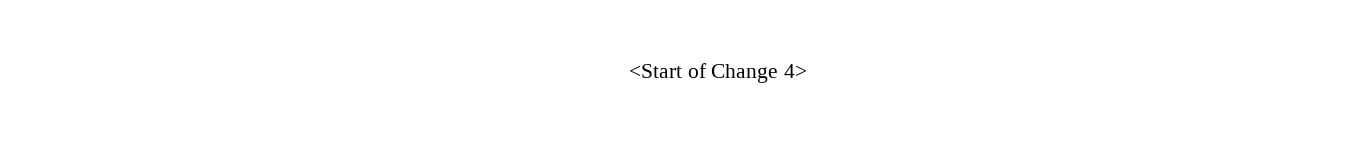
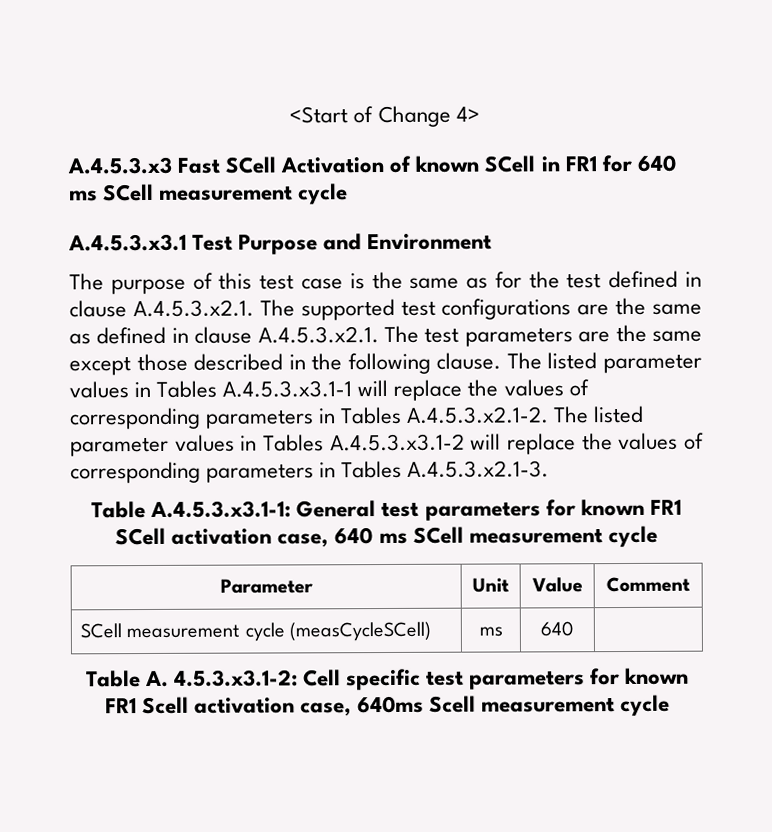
+ A.4.5.3.x3 Fast SCell Activation of known SCell in FR1 for 640 ms SCell measurement cycle
+ A.4.5.3.x3.1 Test Purpose and Environment
+ The purpose of this test case is the same as for the test defined in clause A.4.5.3.x2.1. The supported test configurations are the same as defined in clause A.4.5.3.x2.1. The test parameters are the same except those described in the following clause. The listed parameter values in Tables A.4.5.3.x3.1-1 will replace the values of corresponding parameters in Tables A.4.5.3.x2.1-2. The listed parameter values in Tables A.4.5.3.x3.1-2 will replace the values of corresponding parameters in Tables A.4.5.3.x2.1-3.
+ Table A.4.5.3.x3.1-1: General test parameters for known FR1 SCell activation case, 640 ms SCell measurement cycle
+ Parameter | Unit | Value | Comment
+ SCell measurement cycle (measCycleSCell) | ms | 640 |
+ Table A. 4.5.3.x3.1-2: Cell specific test parameters for known FR1 Scell activation case, 640ms Scell measurement cycle

